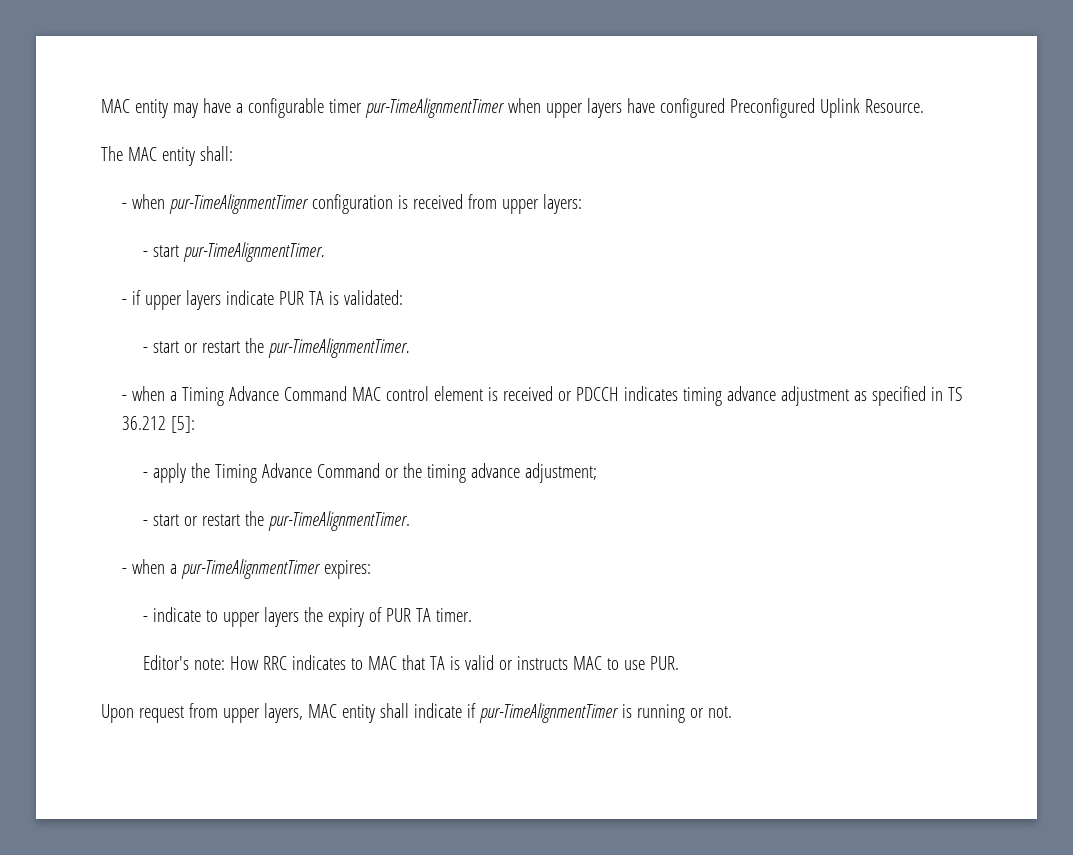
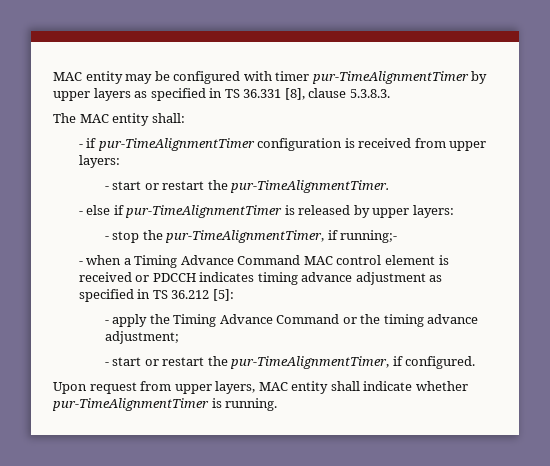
- MAC entity may have a configurable timer pur-TimeAlignmentTimer when upper layers have configured Preconfigured Uplink Resource.
+ MAC entity may be configured with timer pur-TimeAlignmentTimer by upper layers as specified in TS 36.331 [8], clause 5.3.8.3.
- - when pur-TimeAlignmentTimer configuration is received from upper layers:
+ - if pur-TimeAlignmentTimer configuration is received from upper layers:
- - start pur-TimeAlignmentTimer.
- - if upper layers indicate PUR TA is validated:
  - start or restart the pur-TimeAlignmentTimer.
+ - else if pur-TimeAlignmentTimer is released by upper layers:
+ - stop the pur-TimeAlignmentTimer, if running;-
  - apply the Timing Advance Command or the timing advance adjustment;
- - start or restart the pur-TimeAlignmentTimer.
- - when a pur-TimeAlignmentTimer expires:
- - indicate to upper layers the expiry of PUR TA timer.
- Editor's note: How RRC indicates to MAC that TA is valid or instructs MAC to use PUR.
+ - start or restart the pur-TimeAlignmentTimer, if configured.
- Upon request from upper layers, MAC entity shall indicate if pur-TimeAlignmentTimer is running or not.
+ Upon request from upper layers, MAC entity shall indicate whether pur-TimeAlignmentTimer is running.

